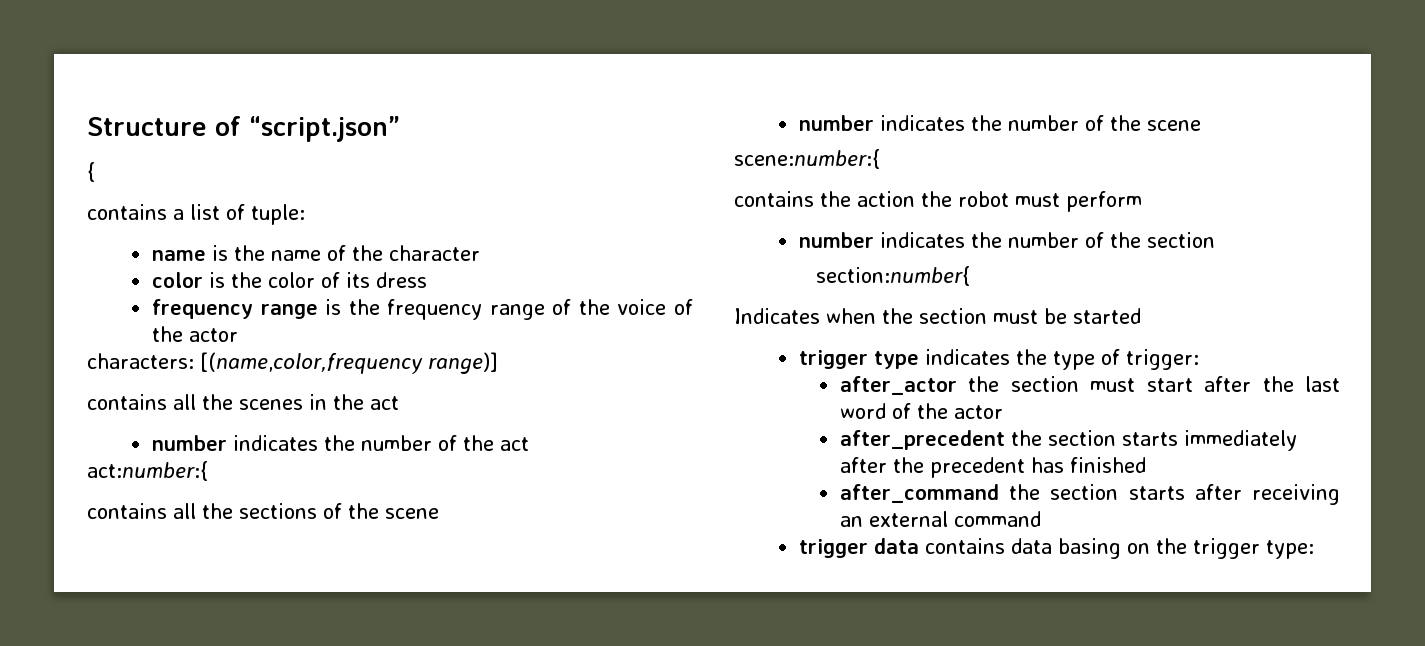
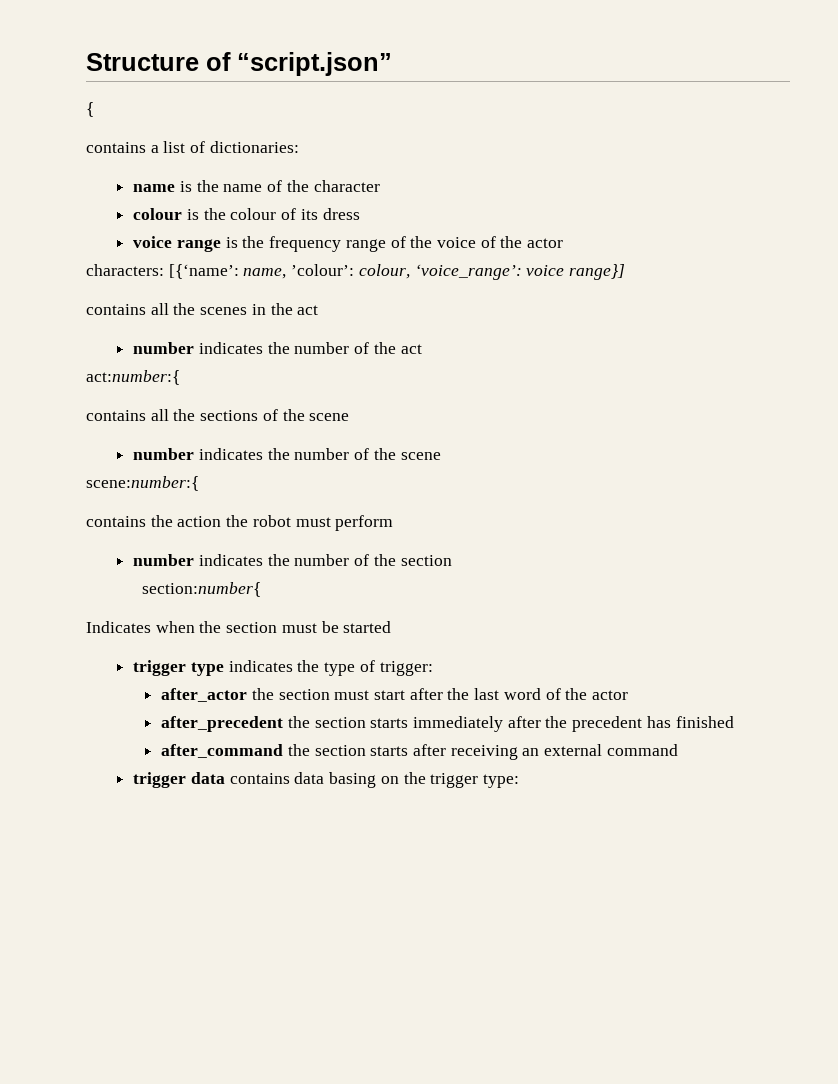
- contains a list of tuple:
+ contains a list of dictionaries:
- color is the color of its dress
+ colour is the colour of its dress
- frequency range is the frequency range of the voice of the actor
+ voice range is the frequency range of the voice of the actor
- characters: [(name,color,frequency range)]
+ characters: [{‘name’: name, ’colour’: colour, ‘voice_range’: voice range}]

